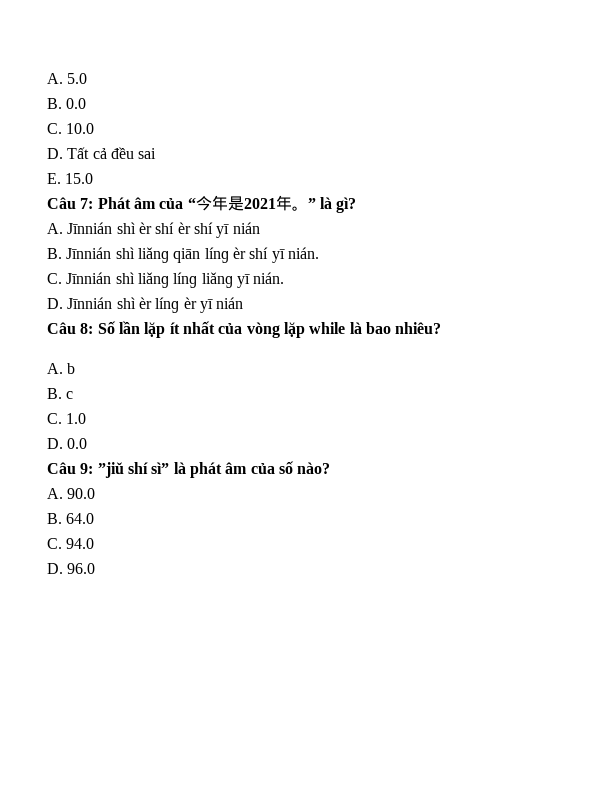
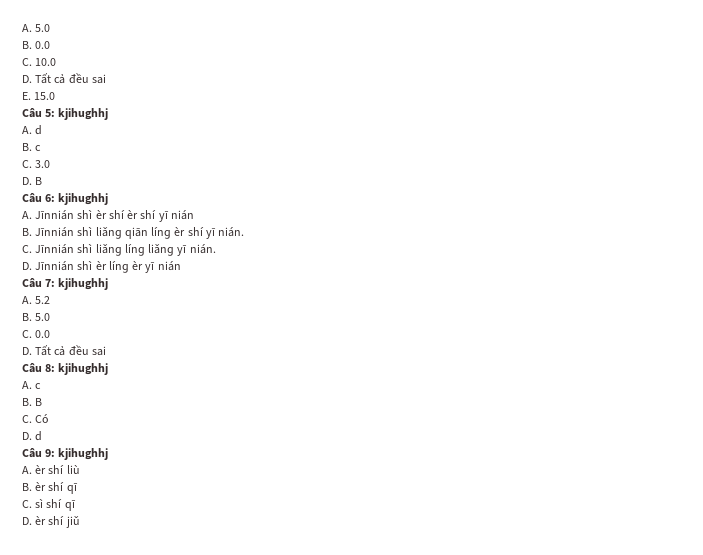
- Câu 7: Phát âm của “今年是2021年。” là gì?
+ Câu 5: kjihughhj
+ A. d
+ B. c
+ C. 3.0
+ D. B
+ Câu 6: kjihughhj
- Câu 8: Số lần lặp ít nhất của vòng lặp while là bao nhiêu?
- A. b
- B. c
- C. 1.0
- D. 0.0
+ Câu 7: kjihughhj
+ A. 5.2
+ B. 5.0
+ C. 0.0
+ D. Tất cả đều sai
+ Câu 8: kjihughhj
+ A. c
+ B. B
+ C. Có
+ D. d
- Câu 9: ”jiǔ shí sì” là phát âm của số nào?
- A. 90.0
- B. 64.0
- C. 94.0
- D. 96.0
+ Câu 9: kjihughhj
+ A. èr shí liù
+ B. èr shí qī
+ C. sì shí qī
+ D. èr shí jiǔ

